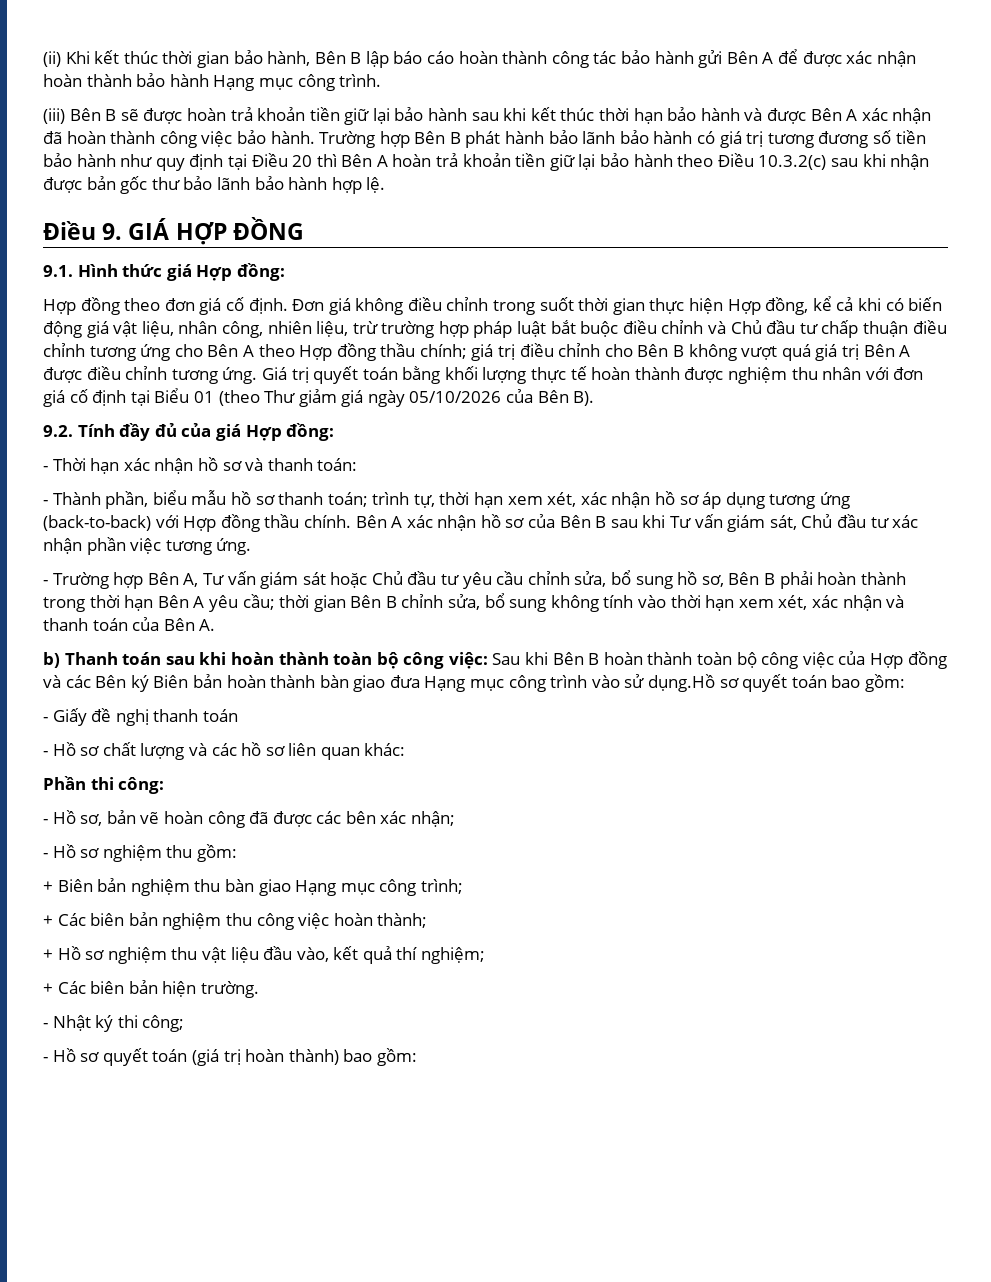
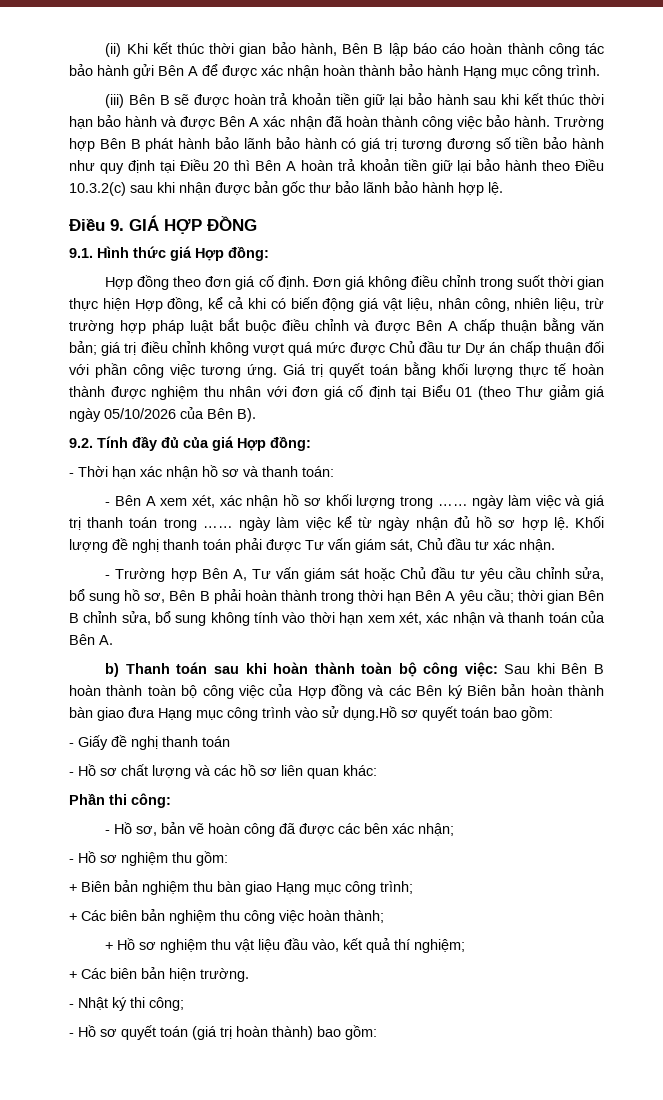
- Đơn giá không điều chỉnh trong suốt thời gian thực hiện Hợp đồng, kể cả khi có biến động giá vật liệu, nhân công, nhiên liệu, trừ trường hợp pháp luật bắt buộc điều chỉnh và Chủ đầu tư chấp thuận điều chỉnh tương ứng cho Bên A theo Hợp đồng thầu chính; giá trị điều chỉnh cho Bên B không vượt quá giá trị Bên A được điều chỉnh tương ứng.
+ Đơn giá không điều chỉnh trong suốt thời gian thực hiện Hợp đồng, kể cả khi có biến động giá vật liệu, nhân công, nhiên liệu, trừ trường hợp pháp luật bắt buộc điều chỉnh và được Bên A chấp thuận bằng văn bản; giá trị điều chỉnh không vượt quá mức được Chủ đầu tư Dự án chấp thuận đối với phần công việc tương ứng.
- - Thành phần, biểu mẫu hồ sơ thanh toán; trình tự, thời hạn xem xét, xác nhận hồ sơ áp dụng tương ứng (back-to-back) với Hợp đồng thầu chính. Bên A xác nhận hồ sơ của Bên B sau khi Tư vấn giám sát, Chủ đầu tư xác nhận phần việc tương ứng.
+ - Bên A xem xét, xác nhận hồ sơ khối lượng trong …… ngày làm việc và giá trị thanh toán trong …… ngày làm việc kể từ ngày nhận đủ hồ sơ hợp lệ. Khối lượng đề nghị thanh toán phải được Tư vấn giám sát, Chủ đầu tư xác nhận.

